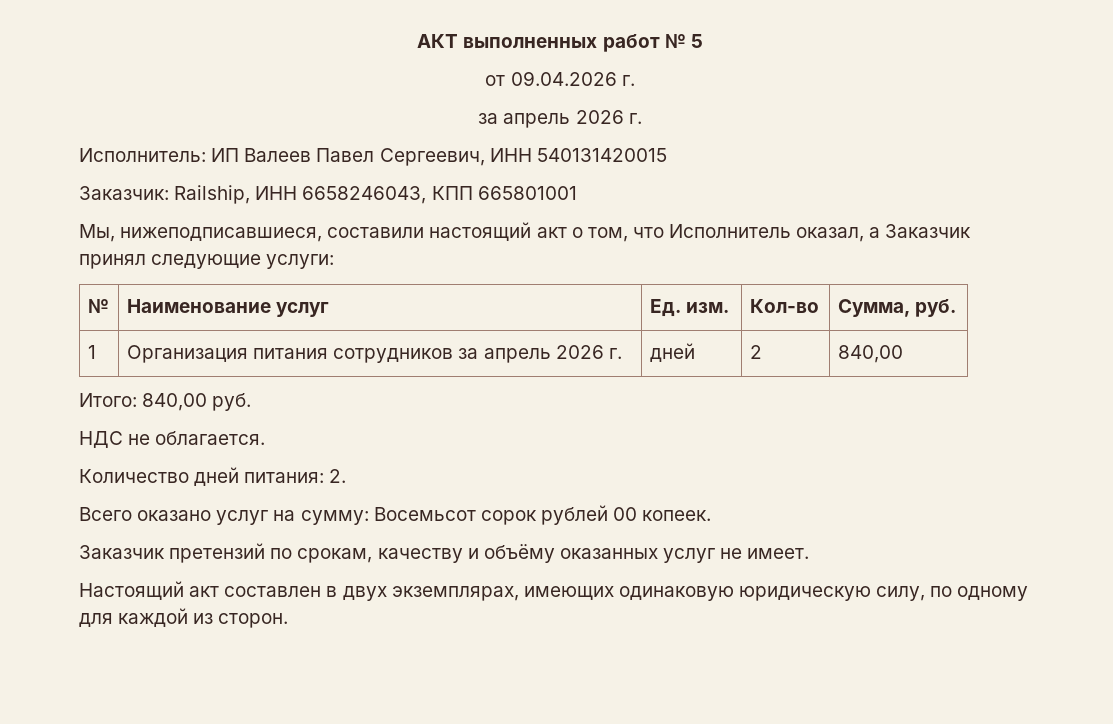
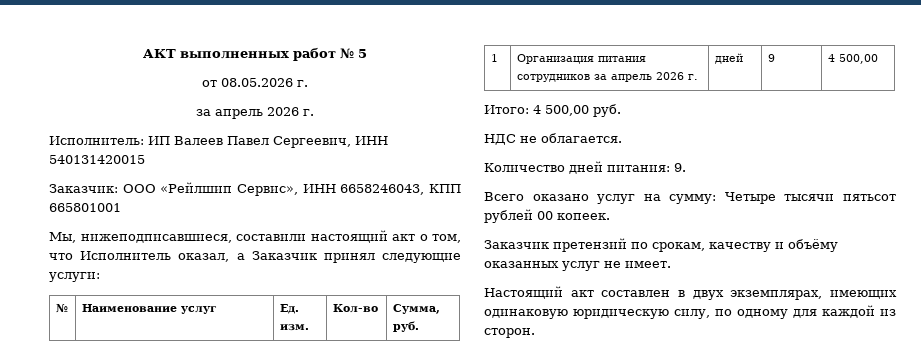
- от 09.04.2026 г.
+ от 08.05.2026 г.
- Заказчик: Railship, ИНН 6658246043, КПП 665801001
+ Заказчик: ООО «Рейлшип Сервис», ИНН 6658246043, КПП 665801001
- 1 | Организация питания сотрудников за апрель 2026 г. | дней | 2 | 840,00
+ 1 | Организация питания сотрудников за апрель 2026 г. | дней | 9 | 4 500,00
- Итого: 840,00 руб.
+ Итого: 4 500,00 руб.
- Количество дней питания: 2.
+ Количество дней питания: 9.
- Всего оказано услуг на сумму: Восемьсот сорок рублей 00 копеек.
+ Всего оказано услуг на сумму: Четыре тысячи пятьсот рублей 00 копеек.

